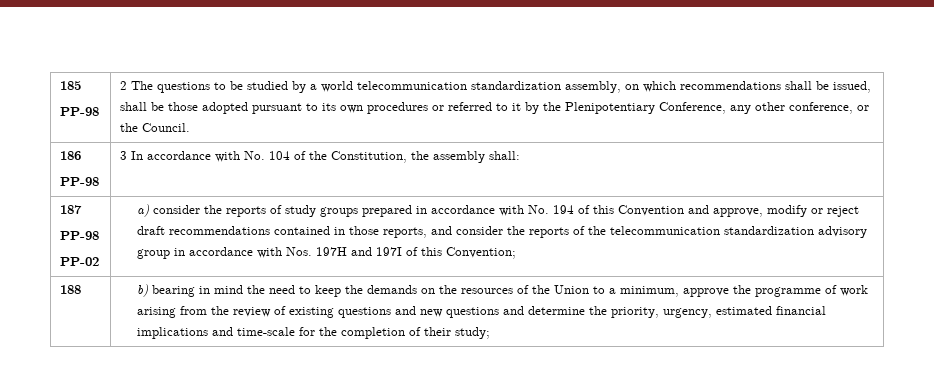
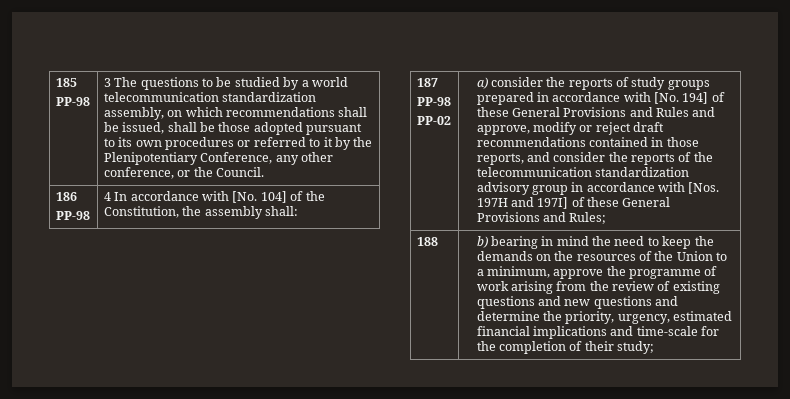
- 2 The questions to be studied by a world telecommunication standardization assembly, on which recommendations shall be issued, shall be those adopted pursuant to its own procedures or referred to it by the Plenipotentiary Conference, any other conference, or the Council.
+ 3 The questions to be studied by a world telecommunication standardization assembly, on which recommendations shall be issued, shall be those adopted pursuant to its own procedures or referred to it by the Plenipotentiary Conference, any other conference, or the Council.
  186
- PP-98 | 3 In accordance with No. 104 of the Constitution, the assembly shall:
+ PP-98 | 4 In accordance with [No. 104] of the Constitution, the assembly shall:
- a) consider the reports of study groups prepared in accordance with No. 194 of this Convention and approve, modify or reject draft recommendations contained in those reports, and consider the reports of the telecommunication standardization advisory group in accordance with Nos. 197H and 197I of this Convention;
+ a) consider the reports of study groups prepared in accordance with [No. 194] of these General Provisions and Rules and approve, modify or reject draft recommendations contained in those reports, and consider the reports of the telecommunication standardization advisory group in accordance with [Nos. 197H and 197I] of these General Provisions and Rules;

